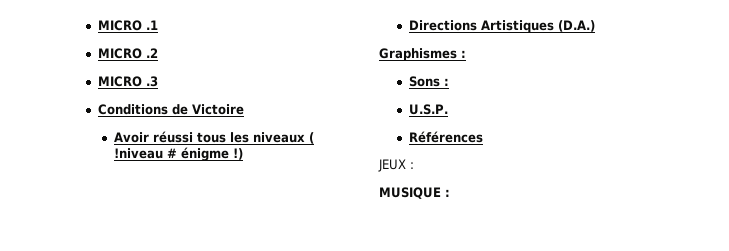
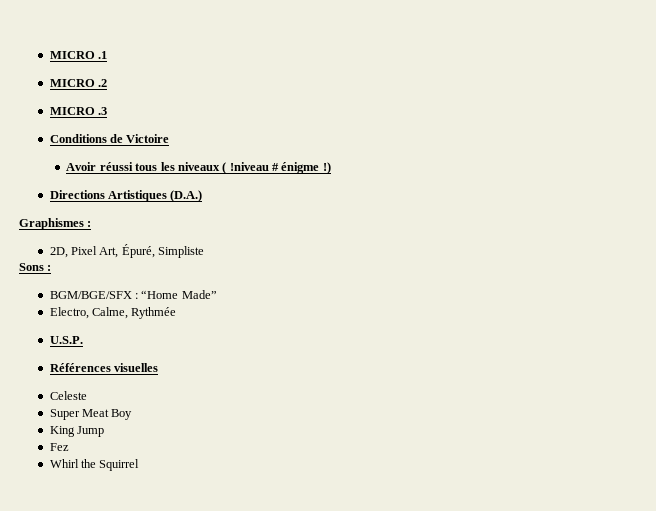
+ 2D, Pixel Art, Épuré, Simpliste
  Sons :
+ BGM/BGE/SFX : “Home Made”
+ Electro, Calme, Rythmée
  U.S.P.
- Références
- JEUX :
- MUSIQUE :
+ Références visuelles
+ Celeste
+ Super Meat Boy
+ King Jump
+ Fez
+ Whirl the Squirrel

